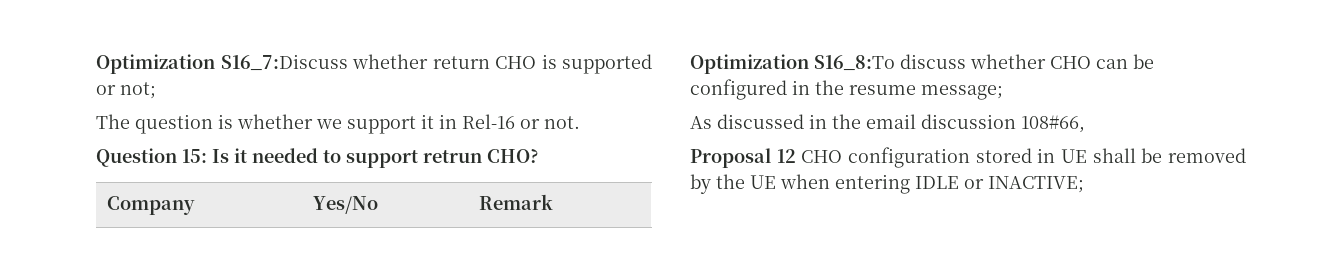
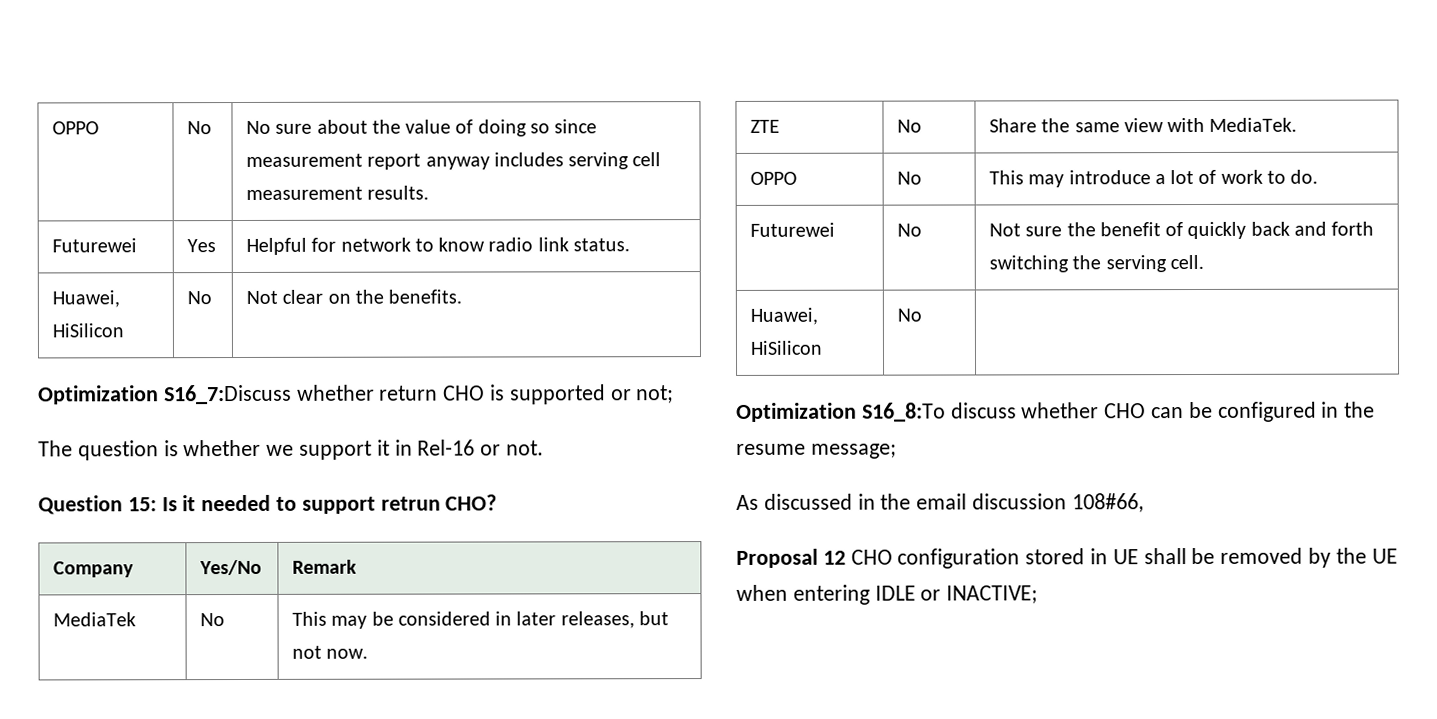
+ OPPO | No | No sure about the value of doing so since measurement report anyway includes serving cell measurement results.
+ Futurewei | Yes | Helpful for network to know radio link status.
+ Huawei, HiSilicon | No | Not clear on the benefits.
+ MediaTek | No | This may be considered in later releases, but not now.
+ ZTE | No | Share the same view with MediaTek.
+ OPPO | No | This may introduce a lot of work to do.
+ Futurewei | No | Not sure the benefit of quickly back and forth switching the serving cell.
+ Huawei, HiSilicon | No |

